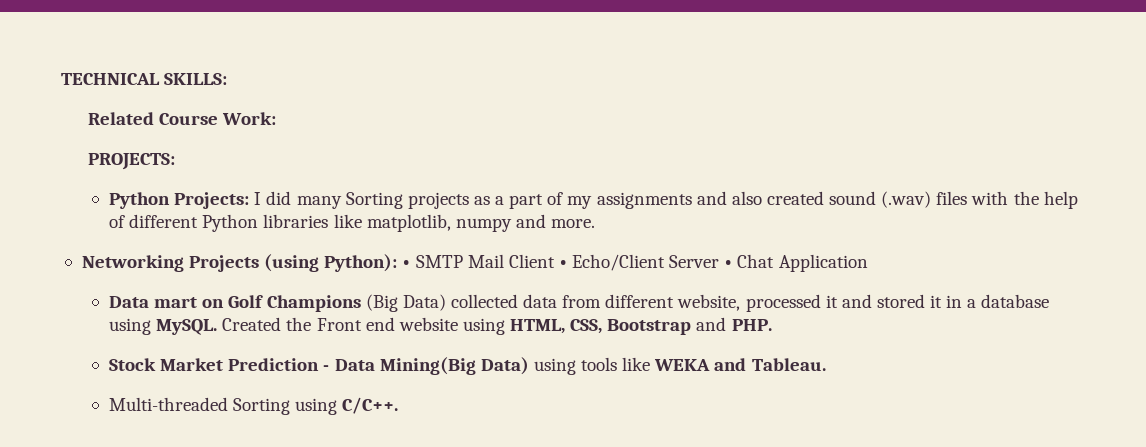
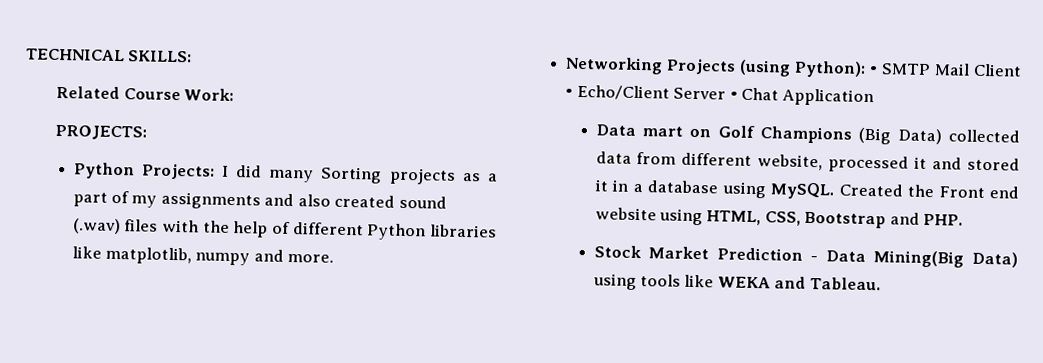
- Multi-threaded Sorting using C/C++.

